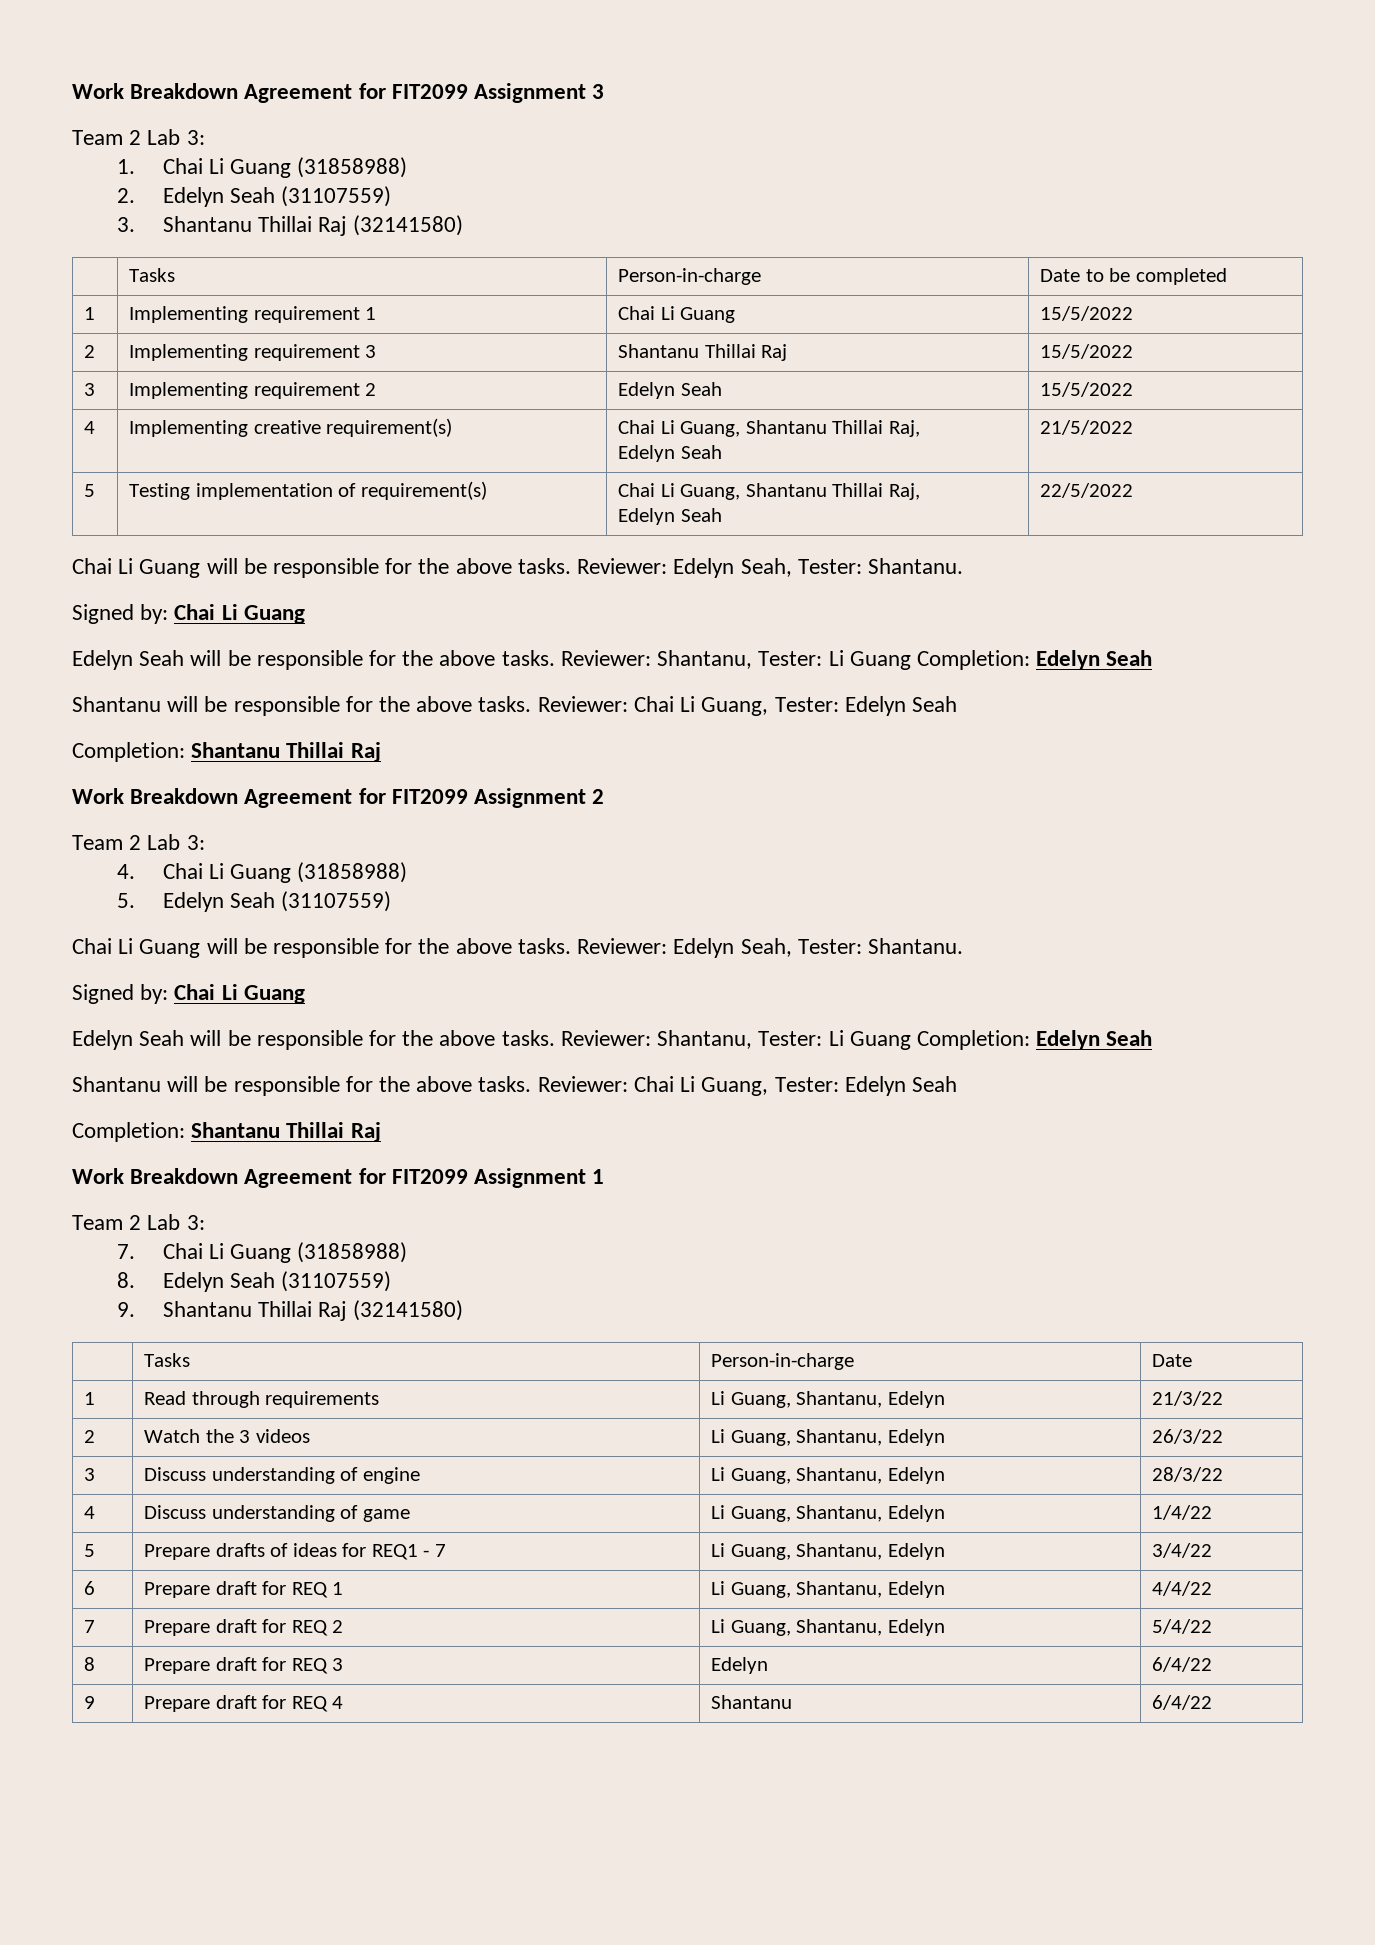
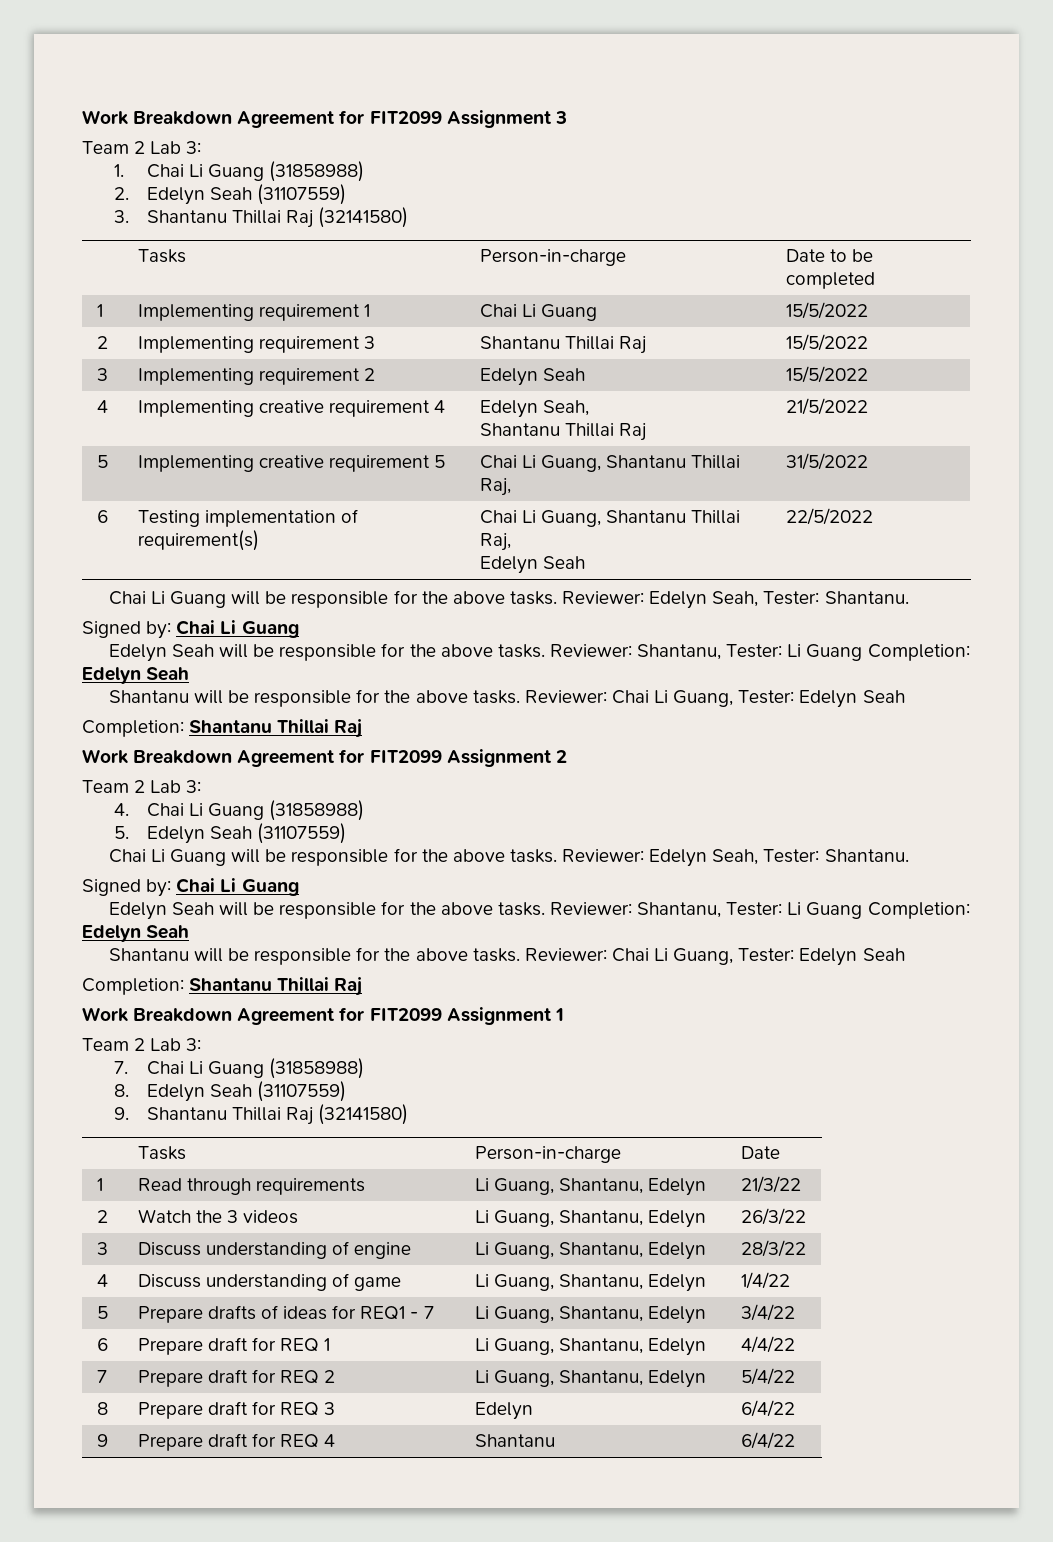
- 4 | Implementing creative requirement(s) | Chai Li Guang, Shantanu Thillai Raj,
- Edelyn Seah | 21/5/2022
- 5 | Testing implementation of requirement(s) | Chai Li Guang, Shantanu Thillai Raj,
+ 4 | Implementing creative requirement 4 | Edelyn Seah,
+ Shantanu Thillai Raj | 21/5/2022
+ 5 | Implementing creative requirement 5 | Chai Li Guang, Shantanu Thillai Raj, | 31/5/2022
+ 6 | Testing implementation of requirement(s) | Chai Li Guang, Shantanu Thillai Raj,

